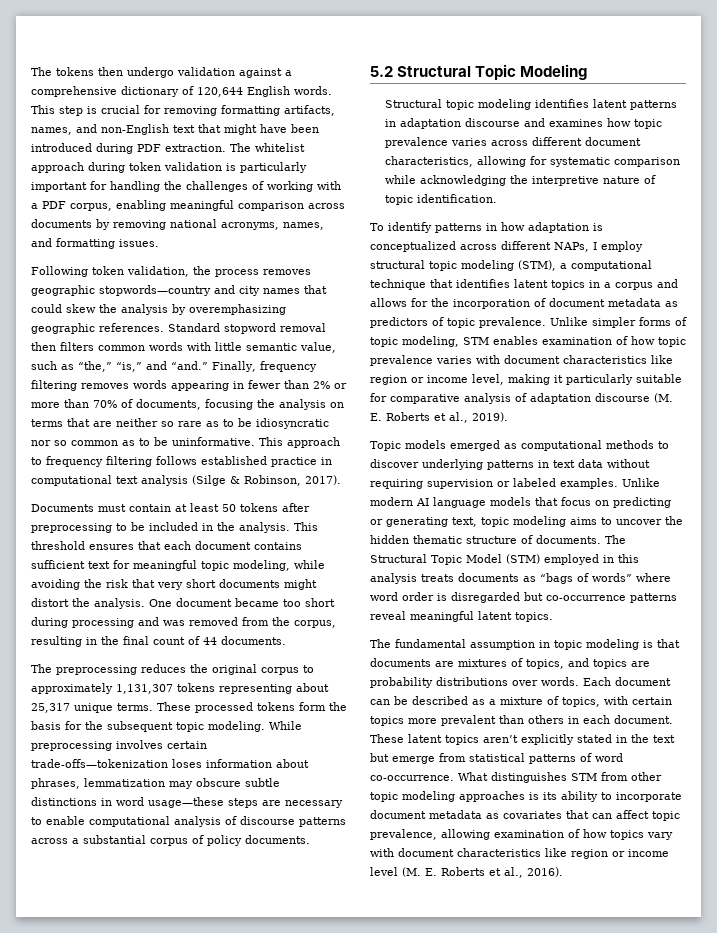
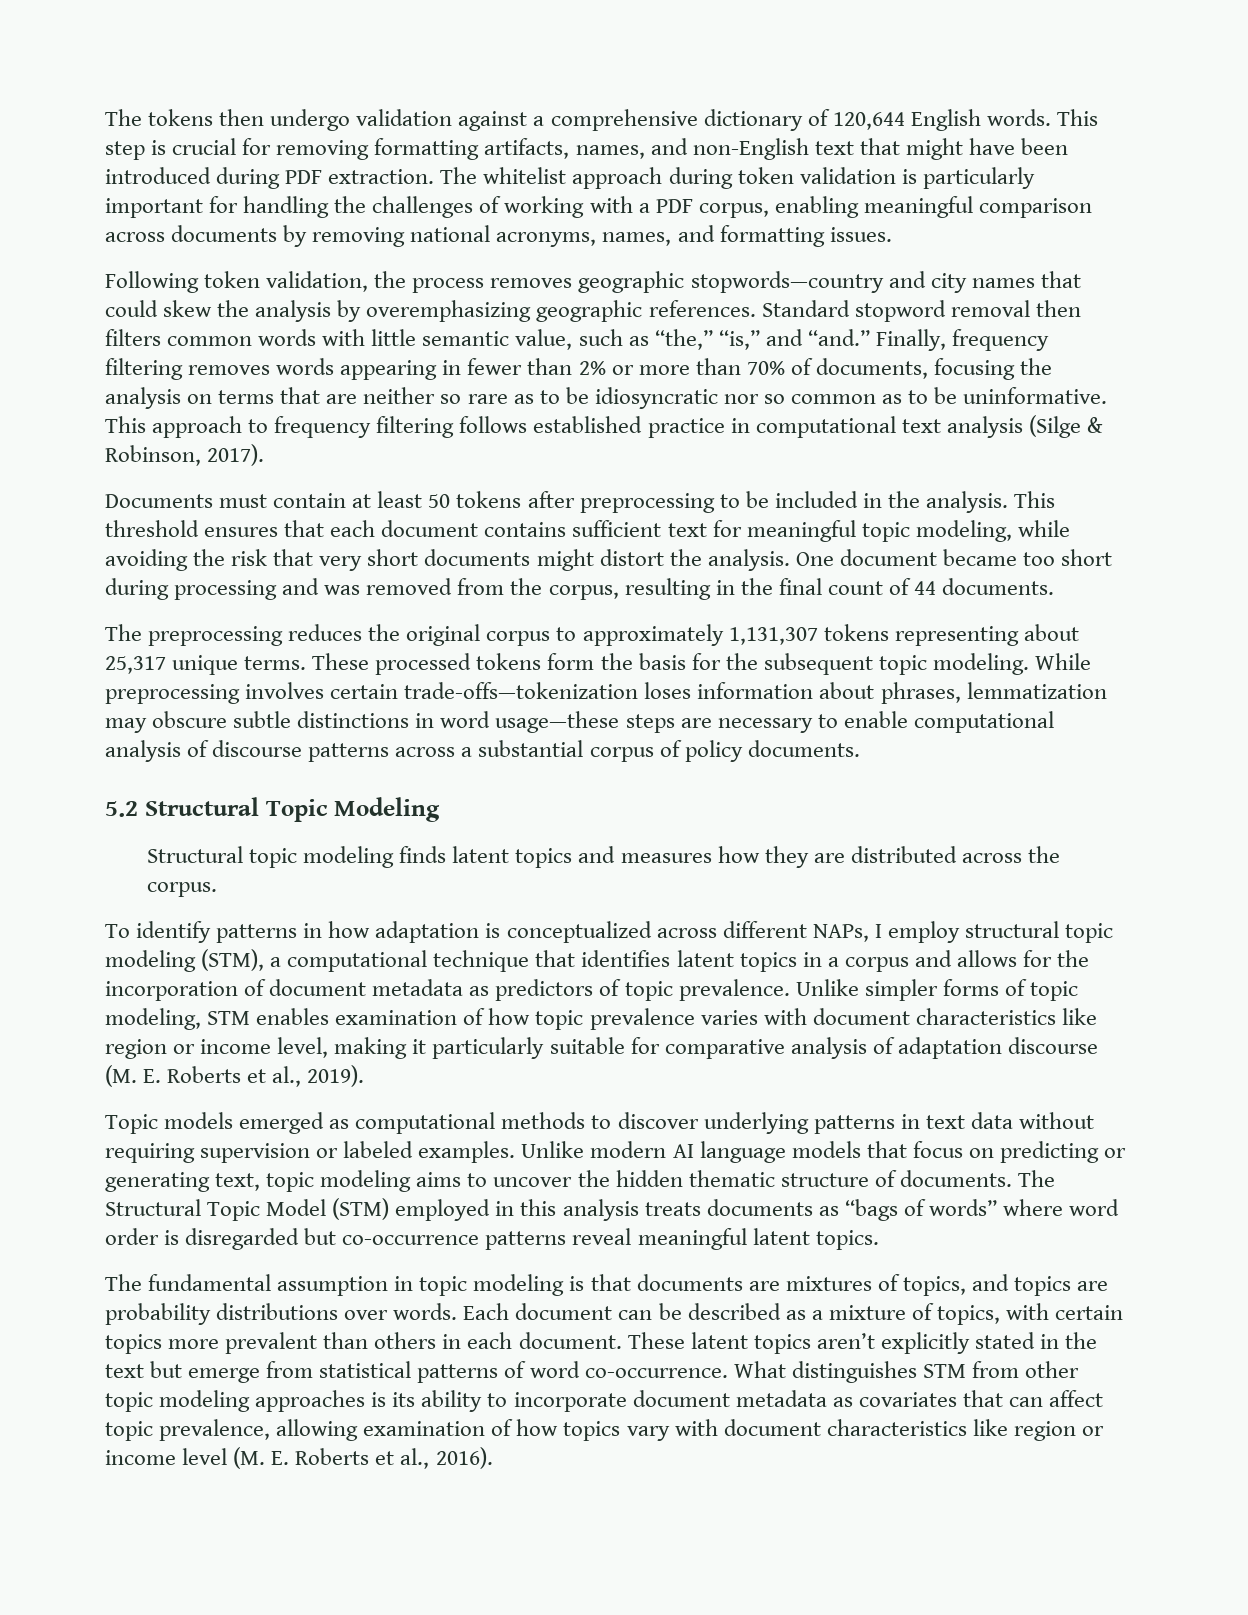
- Structural topic modeling identifies latent patterns in adaptation discourse and examines how topic prevalence varies across different document characteristics, allowing for systematic comparison while acknowledging the interpretive nature of topic identification.
+ Structural topic modeling finds latent topics and measures how they are distributed across the corpus.

